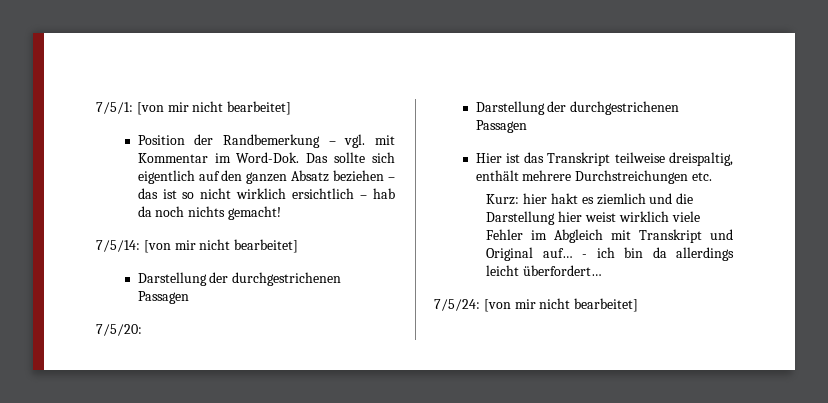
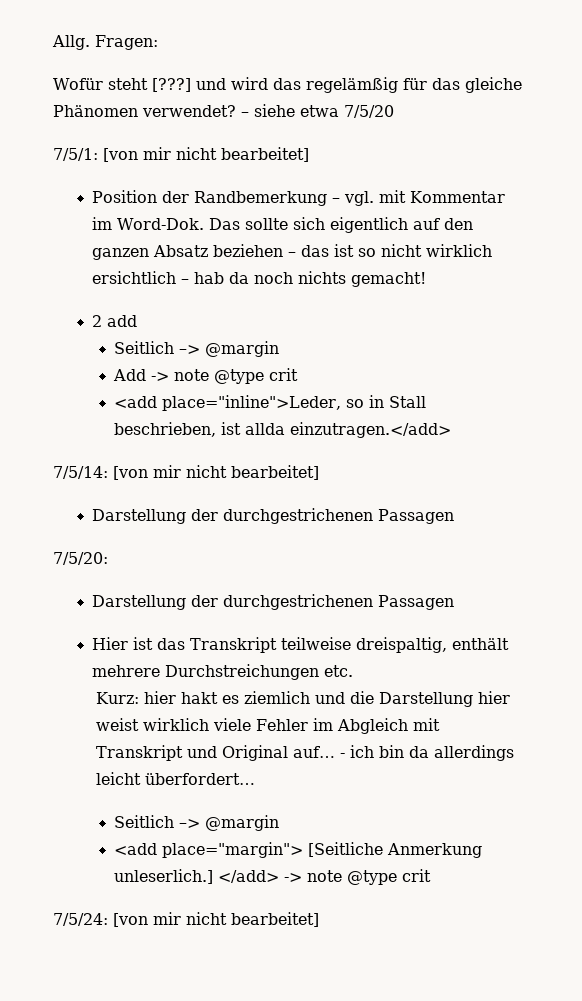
+ Allg. Fragen:
+ Wofür steht [???] und wird das regelämßig für das gleiche Phänomen verwendet? – siehe etwa 7/5/20
+ 2 add
+ Seitlich –> @margin
+ Add -> note @type crit
+ <add place="inline">Leder, so in Stall beschrieben, ist allda einzutragen.</add>
  - ich bin da allerdings leicht überfordert…
+ Seitlich –> @margin
+ <add place="margin"> [Seitliche Anmerkung unleserlich.] </add> -> note @type crit

